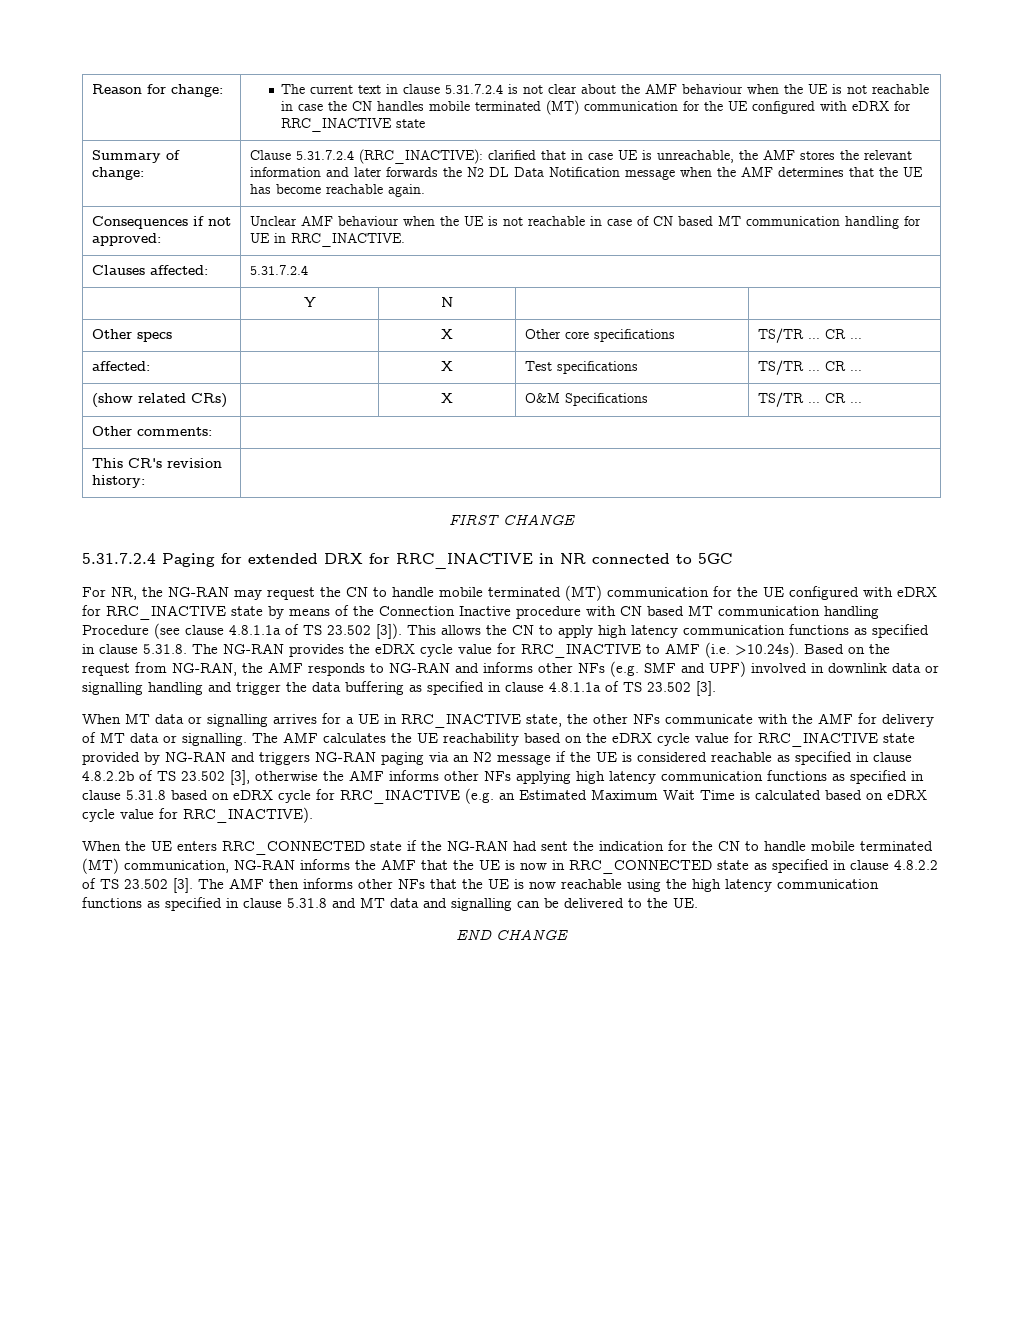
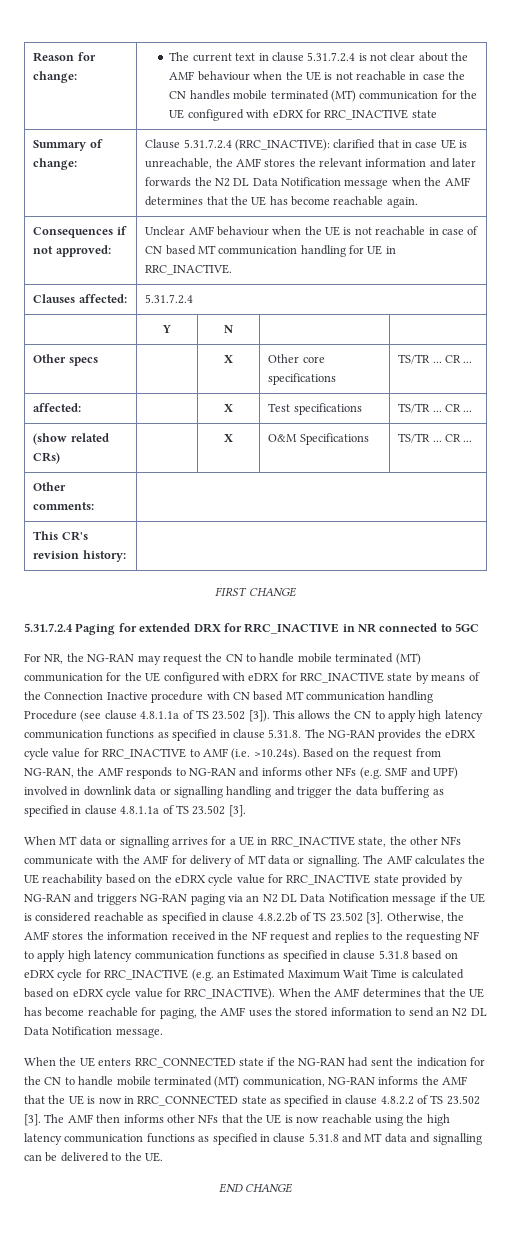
- The AMF calculates the UE reachability based on the eDRX cycle value for RRC_INACTIVE state provided by NG-RAN and triggers NG-RAN paging via an N2 message if the UE is considered reachable as specified in clause 4.8.2.2b of TS 23.502 [3], otherwise the AMF informs other NFs applying high latency communication functions as specified in clause 5.31.8 based on eDRX cycle for RRC_INACTIVE (e.g. an Estimated Maximum Wait Time is calculated based on eDRX cycle value for RRC_INACTIVE).
+ The AMF calculates the UE reachability based on the eDRX cycle value for RRC_INACTIVE state provided by NG-RAN and triggers NG-RAN paging via an N2 DL Data Notification message if the UE is considered reachable as specified in clause 4.8.2.2b of TS 23.502 [3]. Otherwise, the AMF stores the information received in the NF request and replies to the requesting NF to apply high latency communication functions as specified in clause 5.31.8 based on eDRX cycle for RRC_INACTIVE (e.g. an Estimated Maximum Wait Time is calculated based on eDRX cycle value for RRC_INACTIVE). When the AMF determines that the UE has become reachable for paging, the AMF uses the stored information to send an N2 DL Data Notification message.

